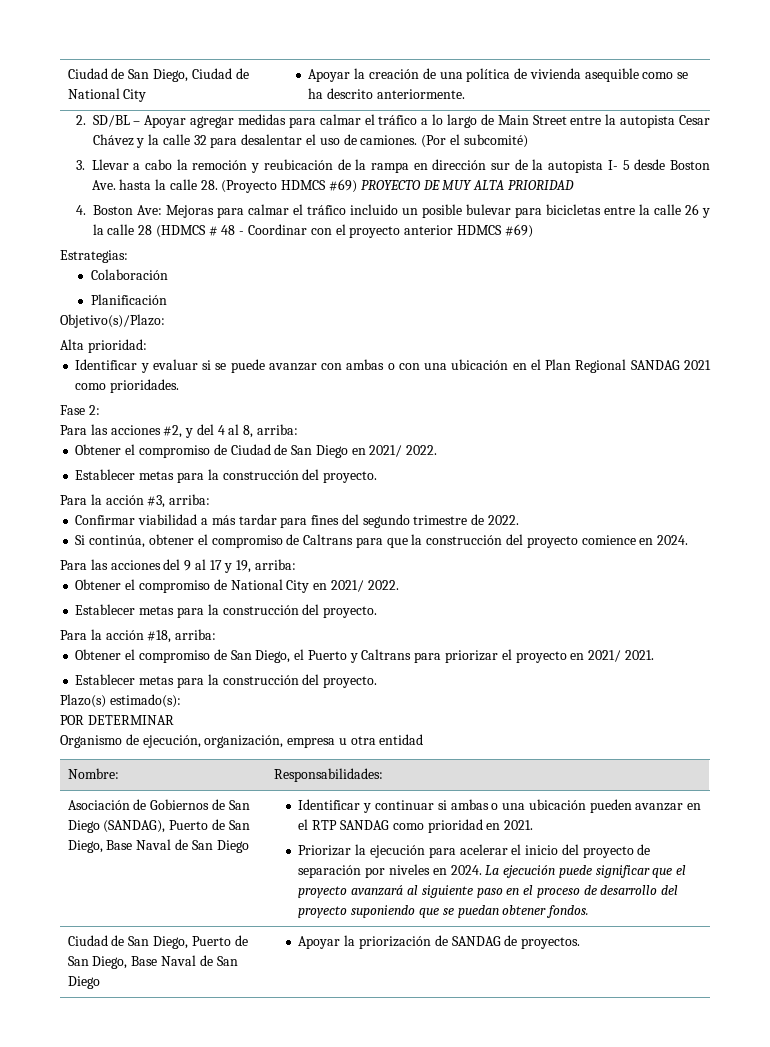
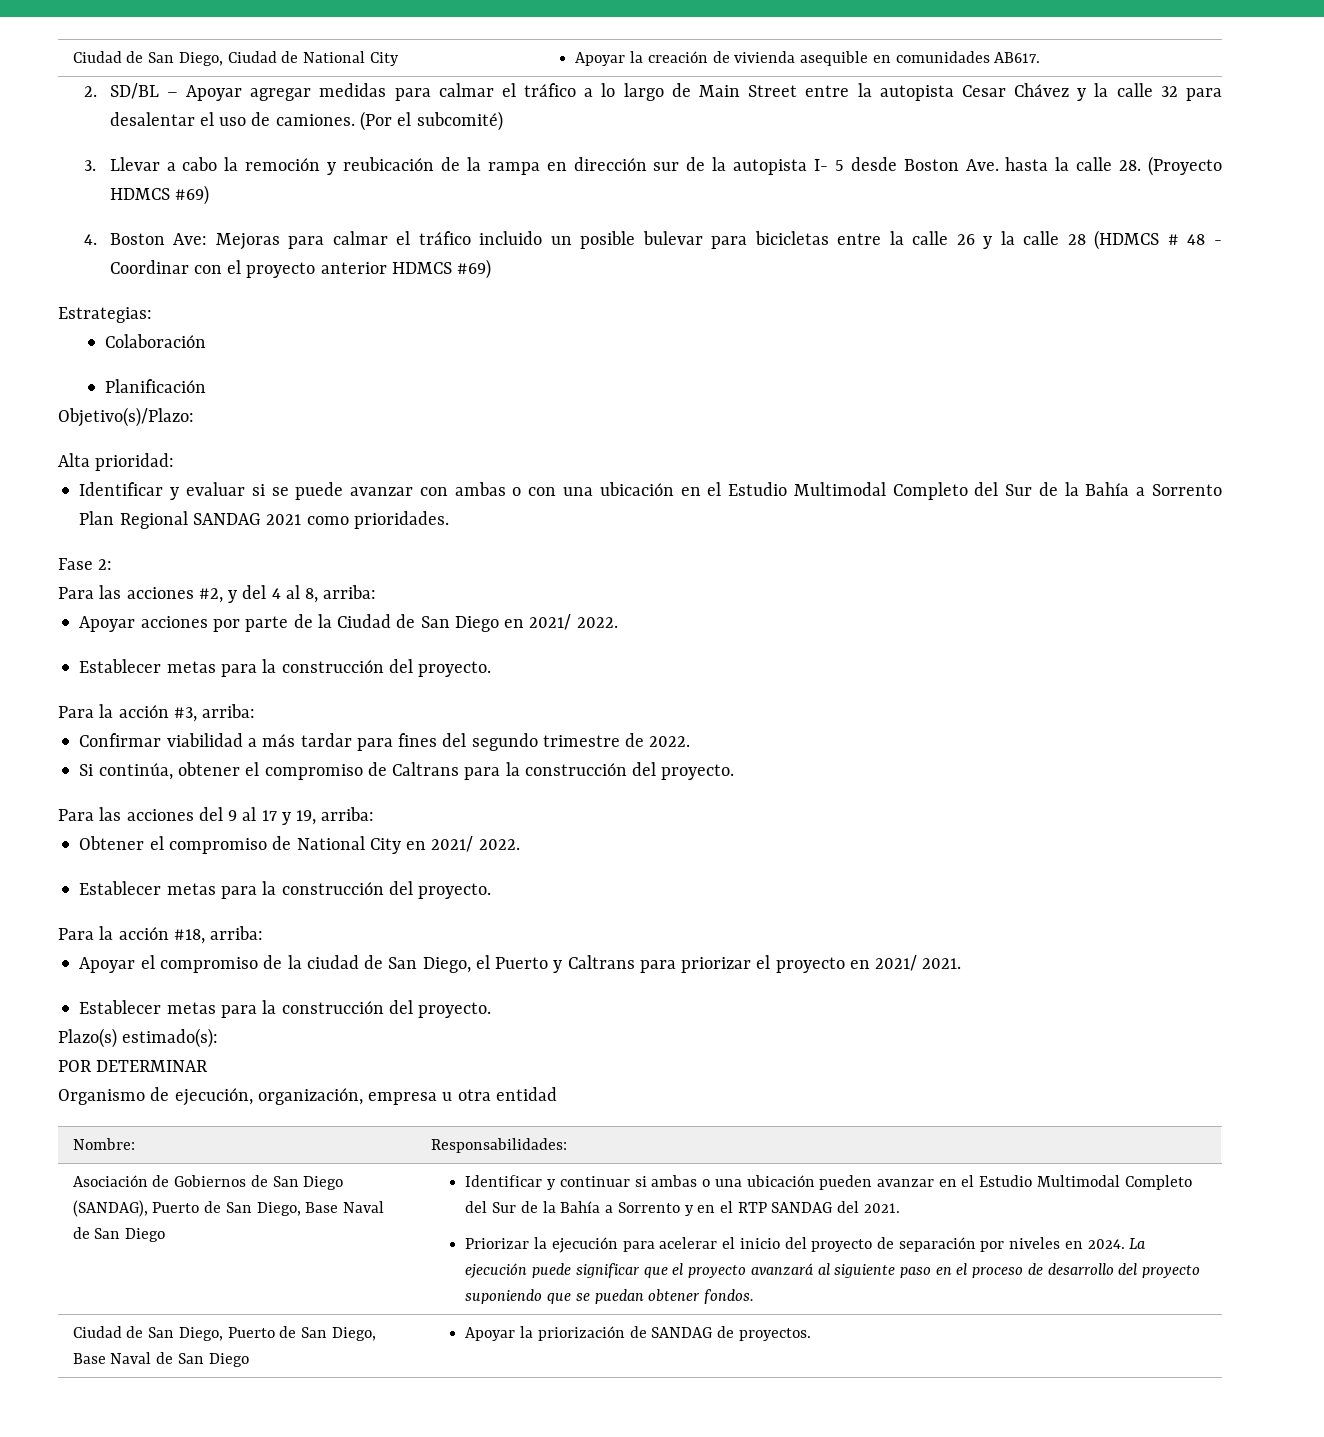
- Ciudad de San Diego, Ciudad de National City | Apoyar la creación de una política de vivienda asequible como se ha descrito anteriormente.
+ Ciudad de San Diego, Ciudad de National City | Apoyar la creación de vivienda asequible en comunidades AB617.
- 3. Llevar a cabo la remoción y reubicación de la rampa en dirección sur de la autopista I- 5 desde Boston Ave. hasta la calle 28. (Proyecto HDMCS #69) PROYECTO DE MUY ALTA PRIORIDAD
+ 3. Llevar a cabo la remoción y reubicación de la rampa en dirección sur de la autopista I- 5 desde Boston Ave. hasta la calle 28. (Proyecto HDMCS #69)
- Identificar y evaluar si se puede avanzar con ambas o con una ubicación en el Plan Regional SANDAG 2021 como prioridades.
+ Identificar y evaluar si se puede avanzar con ambas o con una ubicación en el Estudio Multimodal Completo del Sur de la Bahía a Sorrento Plan Regional SANDAG 2021 como prioridades.
- Obtener el compromiso de Ciudad de San Diego en 2021/ 2022.
+ Apoyar acciones por parte de la Ciudad de San Diego en 2021/ 2022.
- Si continúa, obtener el compromiso de Caltrans para que la construcción del proyecto comience en 2024.
+ Si continúa, obtener el compromiso de Caltrans para la construcción del proyecto.
- Obtener el compromiso de San Diego, el Puerto y Caltrans para priorizar el proyecto en 2021/ 2021.
+ Apoyar el compromiso de la ciudad de San Diego, el Puerto y Caltrans para priorizar el proyecto en 2021/ 2021.
- Identificar y continuar si ambas o una ubicación pueden avanzar en el RTP SANDAG como prioridad en 2021.
+ Identificar y continuar si ambas o una ubicación pueden avanzar en el Estudio Multimodal Completo del Sur de la Bahía a Sorrento y en el RTP SANDAG del 2021.

